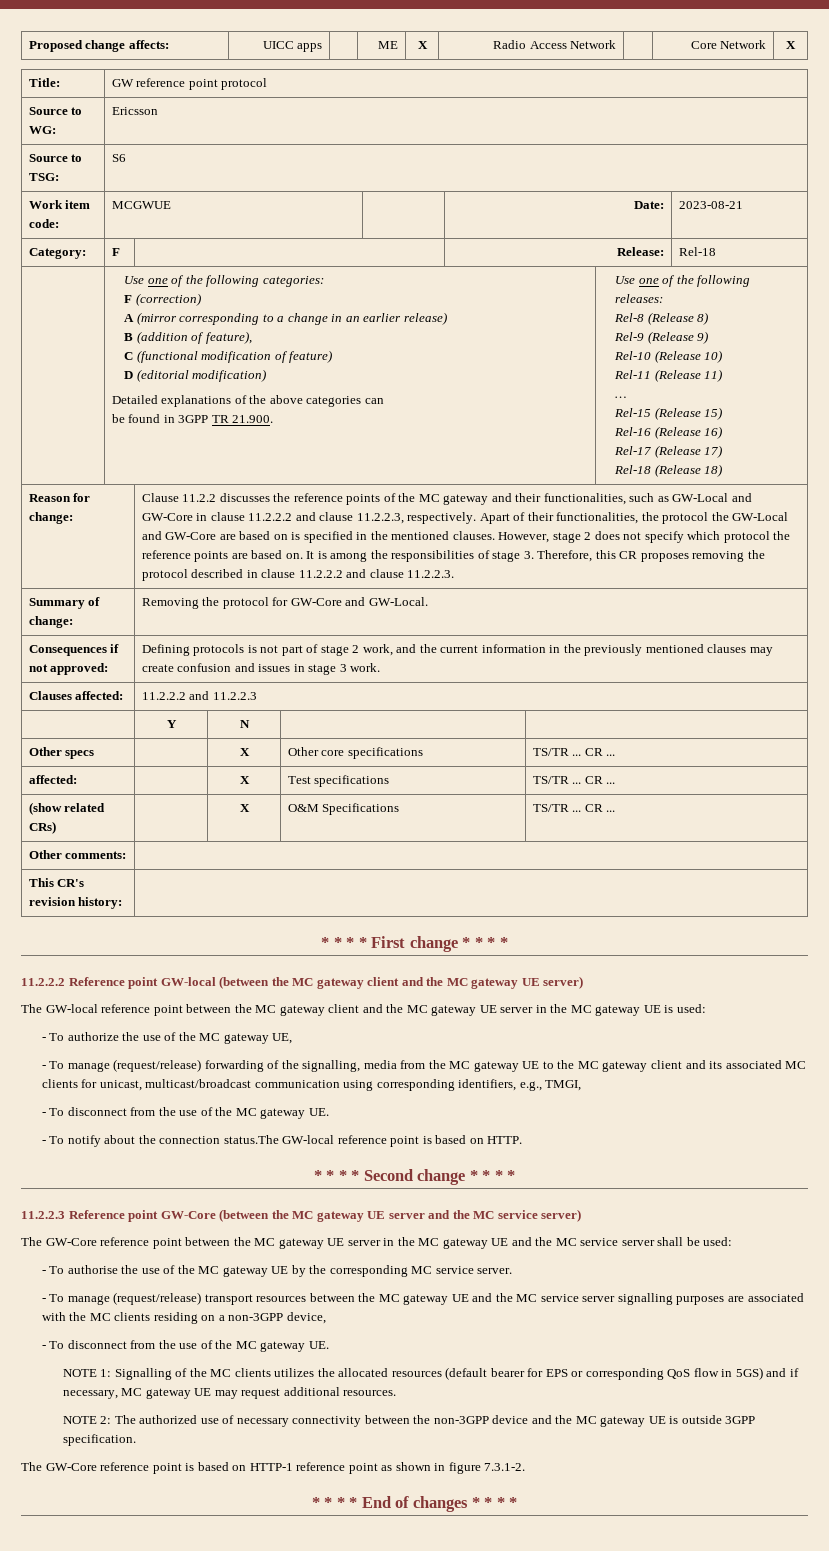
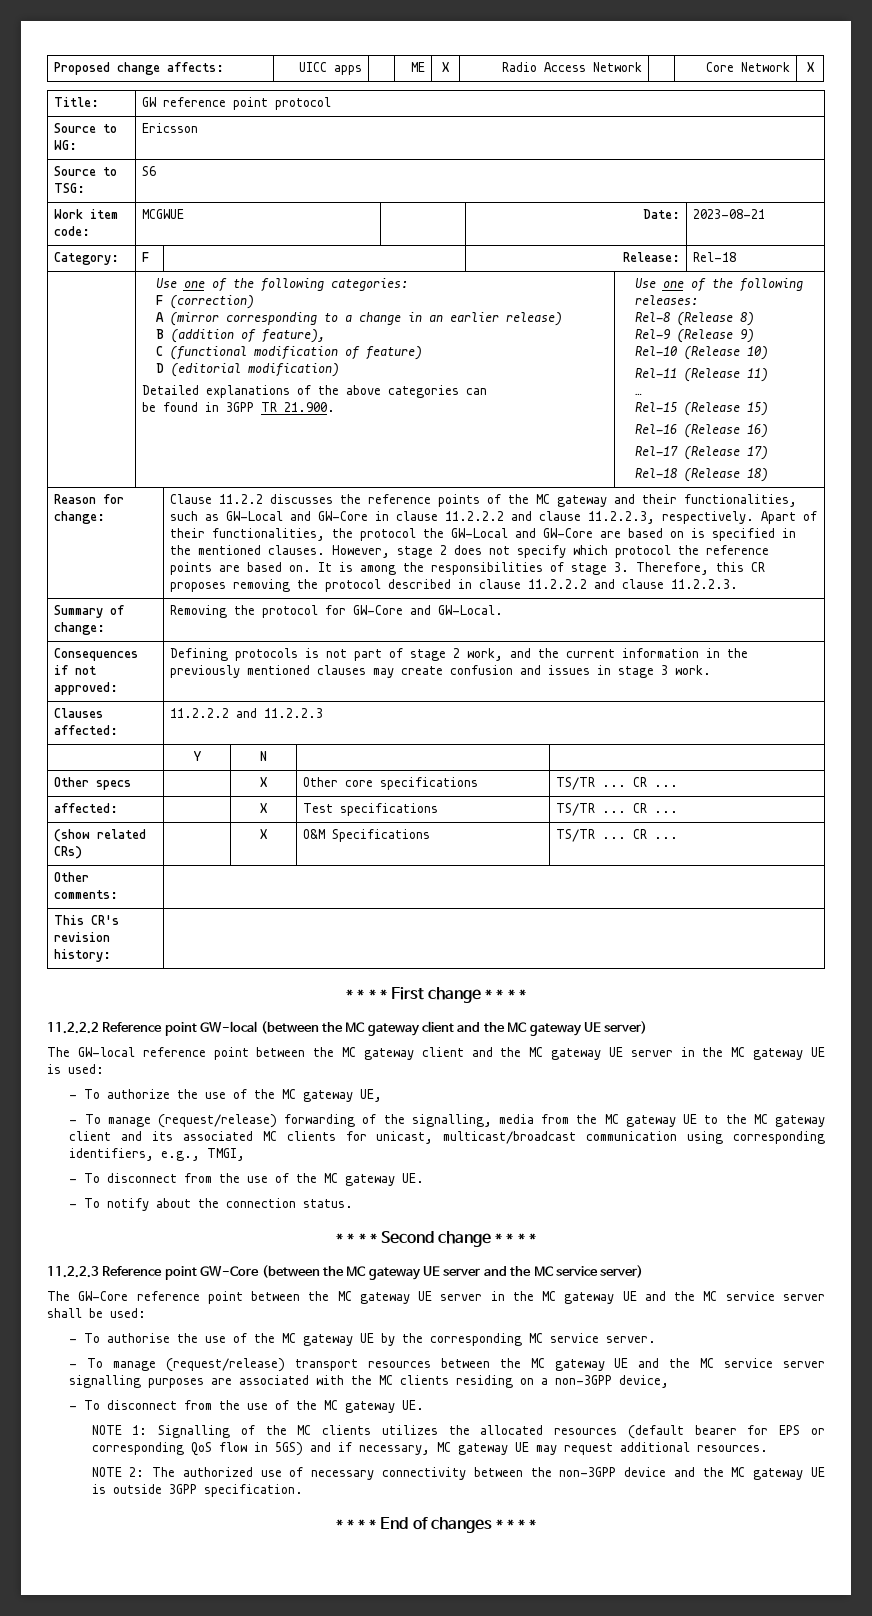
- - To notify about the connection status.The GW-local reference point is based on HTTP.
+ - To notify about the connection status.
- The GW-Core reference point is based on HTTP-1 reference point as shown in figure 7.3.1-2.

